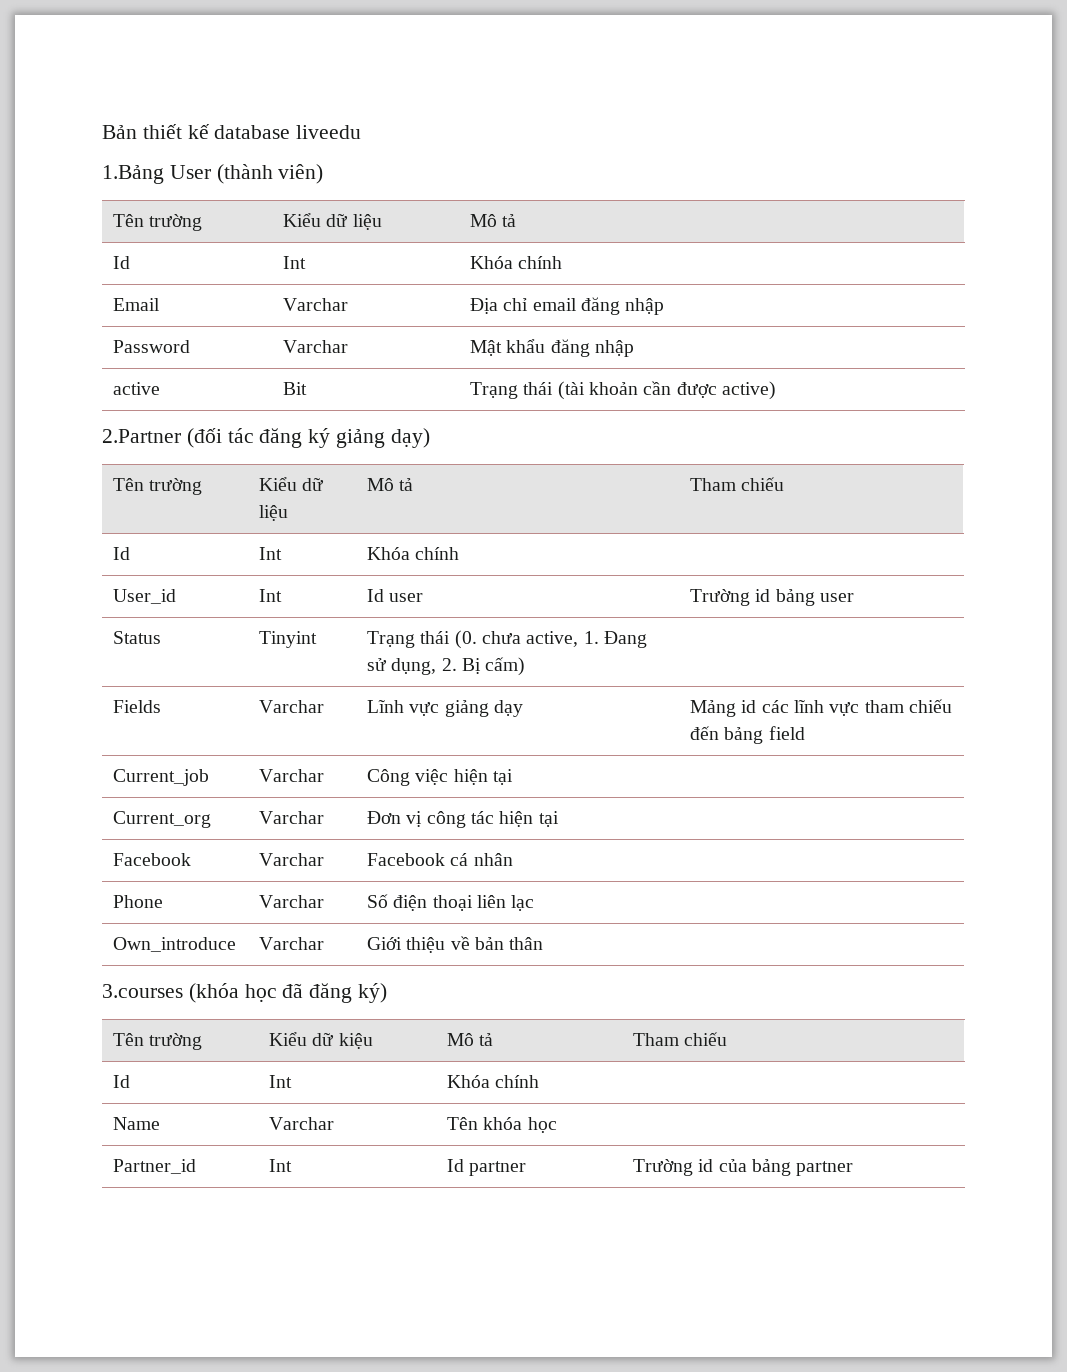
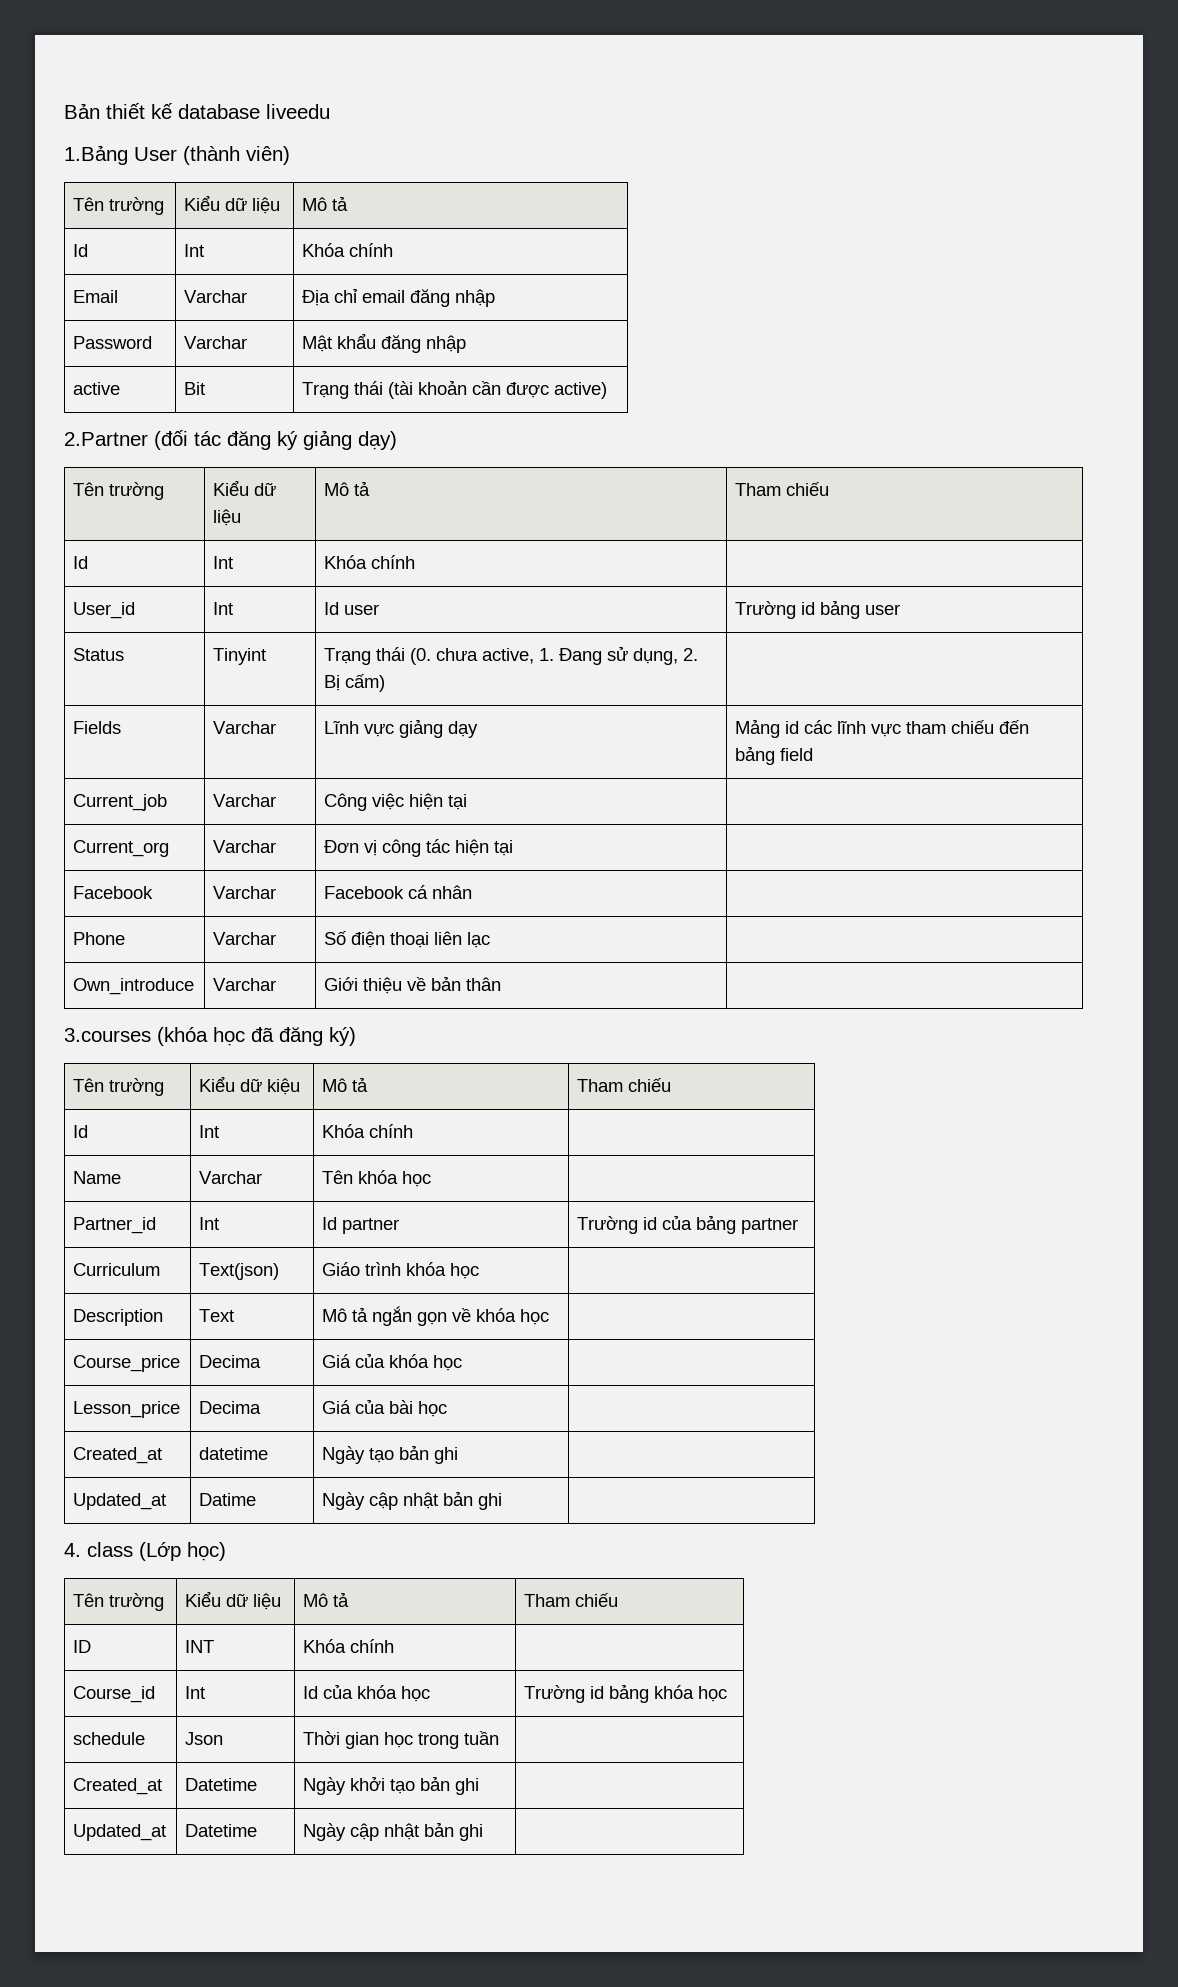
+ Curriculum | Text(json) | Giáo trình khóa học |
+ Description | Text | Mô tả ngắn gọn về khóa học |
+ Course_price | Decima | Giá của khóa học |
+ Lesson_price | Decima | Giá của bài học |
+ Created_at | datetime | Ngày tạo bản ghi |
+ Updated_at | Datime | Ngày cập nhật bản ghi |
+ 4. class (Lớp học)
+ Tên trường | Kiểu dữ liệu | Mô tả | Tham chiếu
+ ID | INT | Khóa chính |
+ Course_id | Int | Id của khóa học | Trường id bảng khóa học
+ schedule | Json | Thời gian học trong tuần |
+ Created_at | Datetime | Ngày khởi tạo bản ghi |
+ Updated_at | Datetime | Ngày cập nhật bản ghi |

